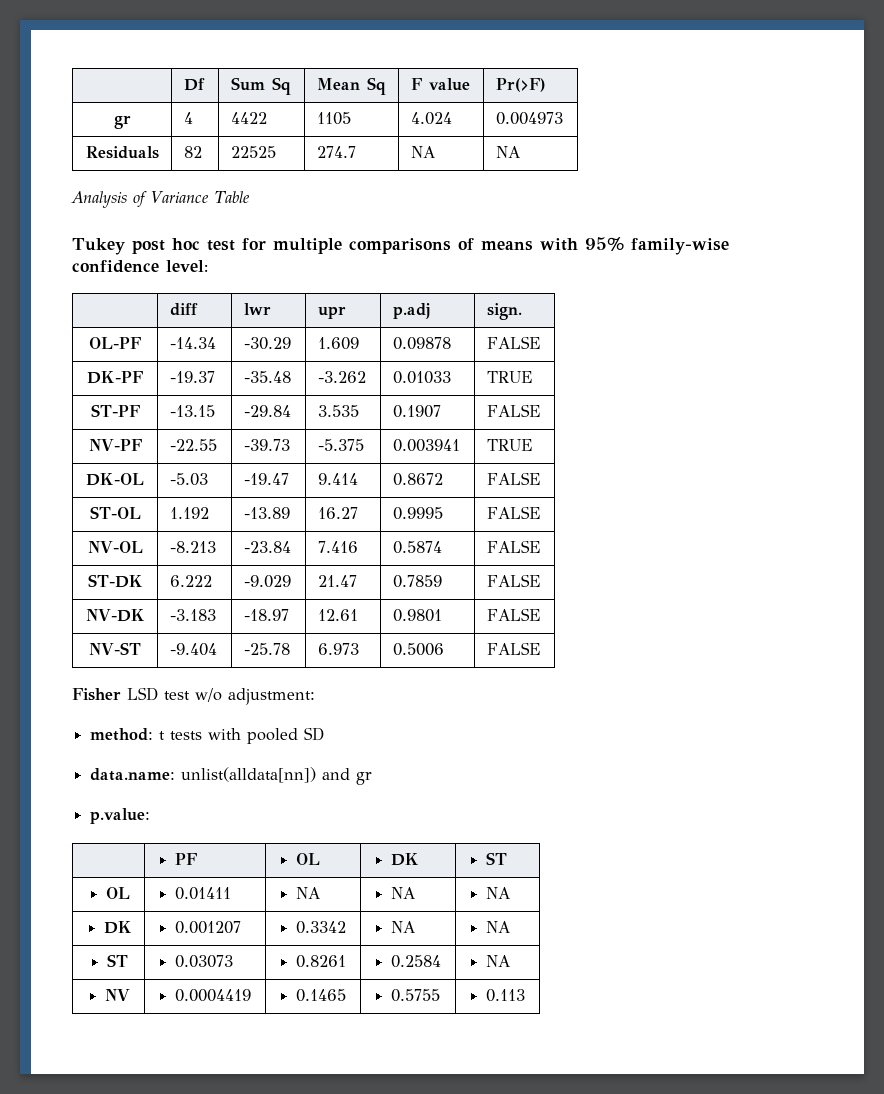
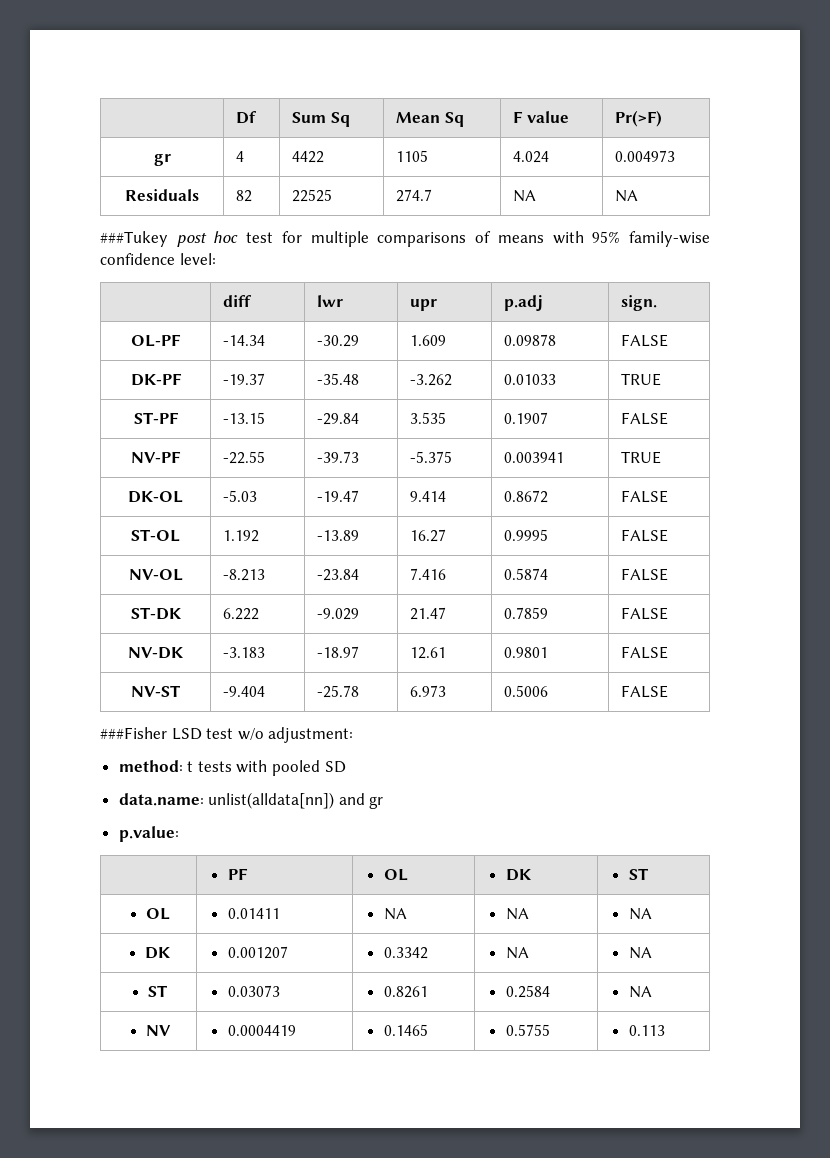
- Analysis of Variance Table
- Tukey post hoc test for multiple comparisons of means with 95% family-wise confidence level:
+ ###Tukey post hoc test for multiple comparisons of means with 95% family-wise confidence level:
- Fisher LSD test w/o adjustment:
+ ###Fisher LSD test w/o adjustment:

